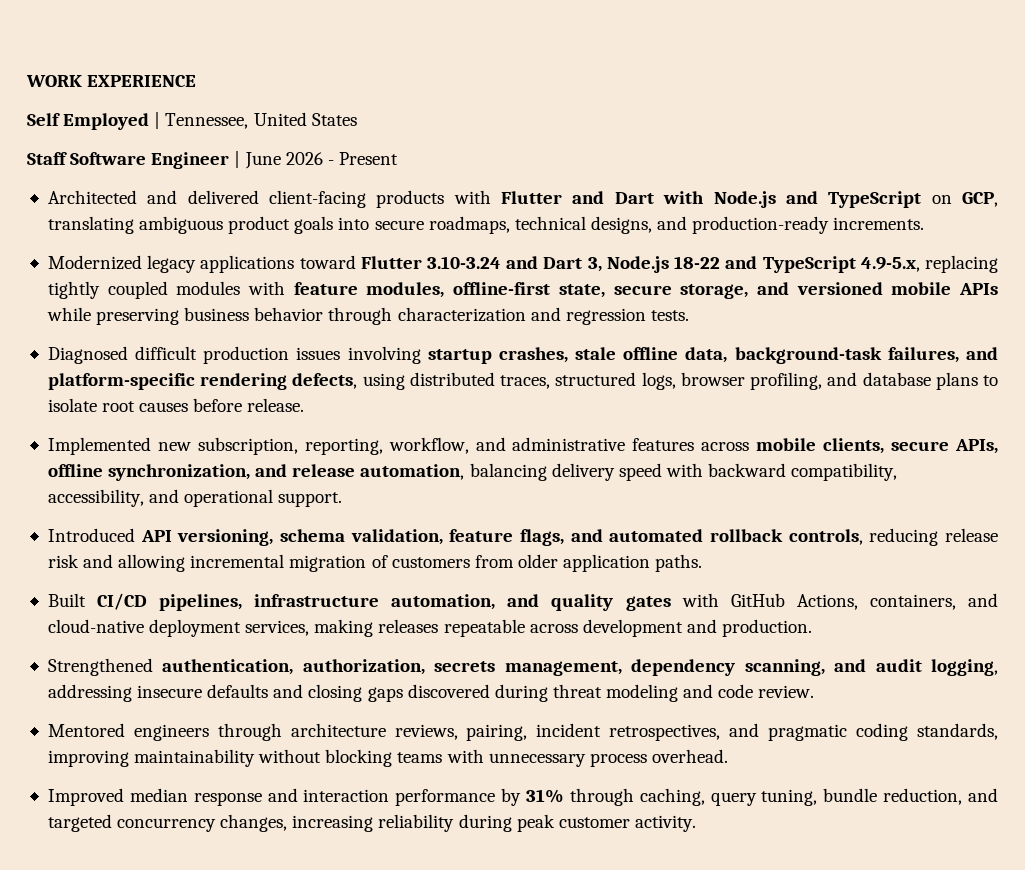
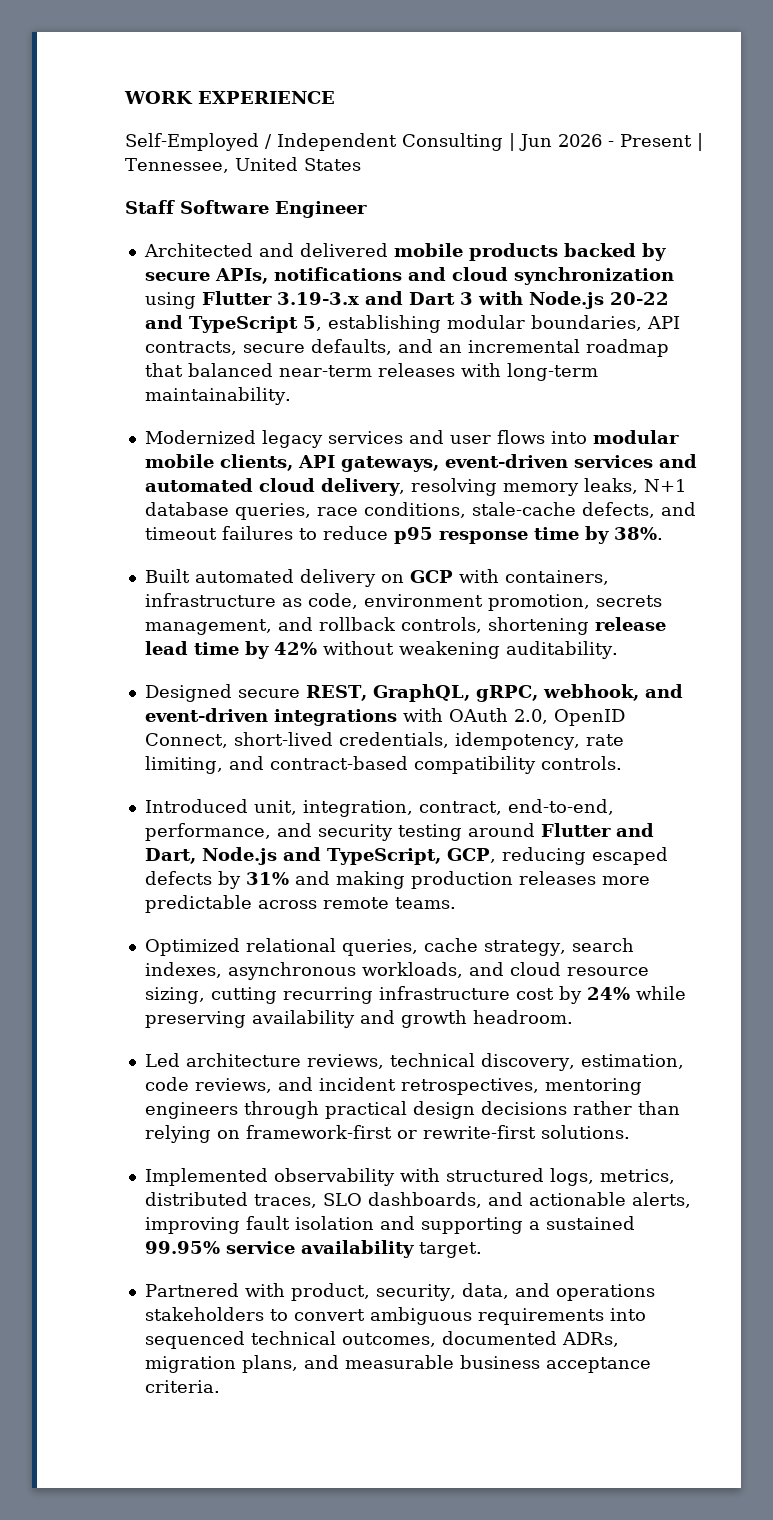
- Self Employed | Tennessee, United States
+ Self-Employed / Independent Consulting | Jun 2026 - Present | Tennessee, United States
- Staff Software Engineer | June 2026 - Present
- Architected and delivered client-facing products with Flutter and Dart with Node.js and TypeScript on GCP, translating ambiguous product goals into secure roadmaps, technical designs, and production-ready increments.
- Modernized legacy applications toward Flutter 3.10-3.24 and Dart 3, Node.js 18-22 and TypeScript 4.9-5.x, replacing tightly coupled modules with feature modules, offline-first state, secure storage, and versioned mobile APIs while preserving business behavior through characterization and regression tests.
- Diagnosed difficult production issues involving startup crashes, stale offline data, background-task failures, and platform-specific rendering defects, using distributed traces, structured logs, browser profiling, and database plans to isolate root causes before release.
- Implemented new subscription, reporting, workflow, and administrative features across mobile clients, secure APIs, offline synchronization, and release automation, balancing delivery speed with backward compatibility, accessibility, and operational support.
- Introduced API versioning, schema validation, feature flags, and automated rollback controls, reducing release risk and allowing incremental migration of customers from older application paths.
- Built CI/CD pipelines, infrastructure automation, and quality gates with GitHub Actions, containers, and cloud-native deployment services, making releases repeatable across development and production.
- Strengthened authentication, authorization, secrets management, dependency scanning, and audit logging, addressing insecure defaults and closing gaps discovered during threat modeling and code review.
- Mentored engineers through architecture reviews, pairing, incident retrospectives, and pragmatic coding standards, improving maintainability without blocking teams with unnecessary process overhead.
- Improved median response and interaction performance by 31% through caching, query tuning, bundle reduction, and targeted concurrency changes, increasing reliability during peak customer activity.
+ Staff Software Engineer
+ Architected and delivered mobile products backed by secure APIs, notifications and cloud synchronization using Flutter 3.19-3.x and Dart 3 with Node.js 20-22 and TypeScript 5, establishing modular boundaries, API contracts, secure defaults, and an incremental roadmap that balanced near-term releases with long-term maintainability.
+ Modernized legacy services and user flows into modular mobile clients, API gateways, event-driven services and automated cloud delivery, resolving memory leaks, N+1 database queries, race conditions, stale-cache defects, and timeout failures to reduce p95 response time by 38%.
+ Built automated delivery on GCP with containers, infrastructure as code, environment promotion, secrets management, and rollback controls, shortening release lead time by 42% without weakening auditability.
+ Designed secure REST, GraphQL, gRPC, webhook, and event-driven integrations with OAuth 2.0, OpenID Connect, short-lived credentials, idempotency, rate limiting, and contract-based compatibility controls.
+ Introduced unit, integration, contract, end-to-end, performance, and security testing around Flutter and Dart, Node.js and TypeScript, GCP, reducing escaped defects by 31% and making production releases more predictable across remote teams.
+ Optimized relational queries, cache strategy, search indexes, asynchronous workloads, and cloud resource sizing, cutting recurring infrastructure cost by 24% while preserving availability and growth headroom.
+ Led architecture reviews, technical discovery, estimation, code reviews, and incident retrospectives, mentoring engineers through practical design decisions rather than relying on framework-first or rewrite-first solutions.
+ Implemented observability with structured logs, metrics, distributed traces, SLO dashboards, and actionable alerts, improving fault isolation and supporting a sustained 99.95% service availability target.
+ Partnered with product, security, data, and operations stakeholders to convert ambiguous requirements into sequenced technical outcomes, documented ADRs, migration plans, and measurable business acceptance criteria.

